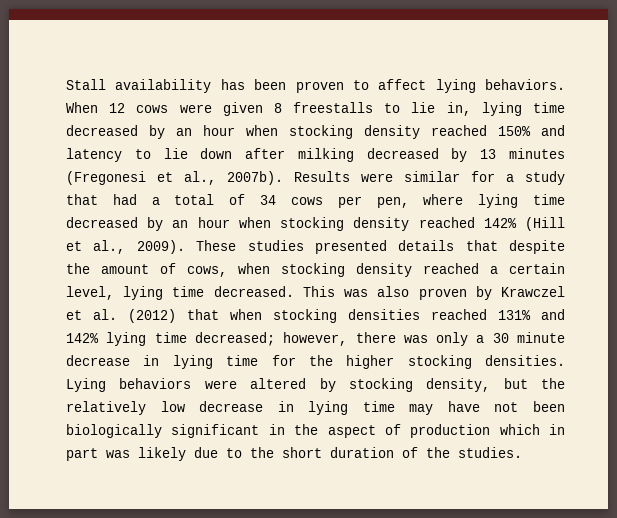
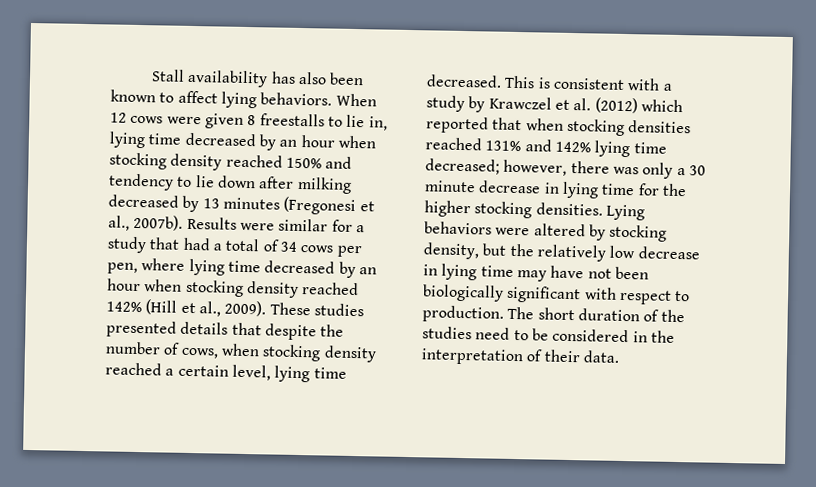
- Stall availability has been proven to affect lying behaviors.
+ Stall availability has also been known to affect lying behaviors.
- When 12 cows were given 8 freestalls to lie in, lying time decreased by an hour when stocking density reached 150% and latency to lie down after milking decreased by 13 minutes (Fregonesi et al., 2007b).
+ When 12 cows were given 8 freestalls to lie in, lying time decreased by an hour when stocking density reached 150% and tendency to lie down after milking decreased by 13 minutes (Fregonesi et al., 2007b).
- These studies presented details that despite the amount of cows, when stocking density reached a certain level, lying time decreased.
+ These studies presented details that despite the number of cows, when stocking density reached a certain level, lying time decreased.
- This was also proven by Krawczel et al. (2012) that when stocking densities reached 131% and 142% lying time decreased; however, there was only a 30 minute decrease in lying time for the higher stocking densities.
+ This is consistent with a study by Krawczel et al. (2012) which reported that when stocking densities reached 131% and 142% lying time decreased; however, there was only a 30 minute decrease in lying time for the higher stocking densities.
- Lying behaviors were altered by stocking density, but the relatively low decrease in lying time may have not been biologically significant in the aspect of production which in part was likely due to the short duration of the studies.
+ Lying behaviors were altered by stocking density, but the relatively low decrease in lying time may have not been biologically significant with respect to production. The short duration of the studies need to be considered in the interpretation of their data.

